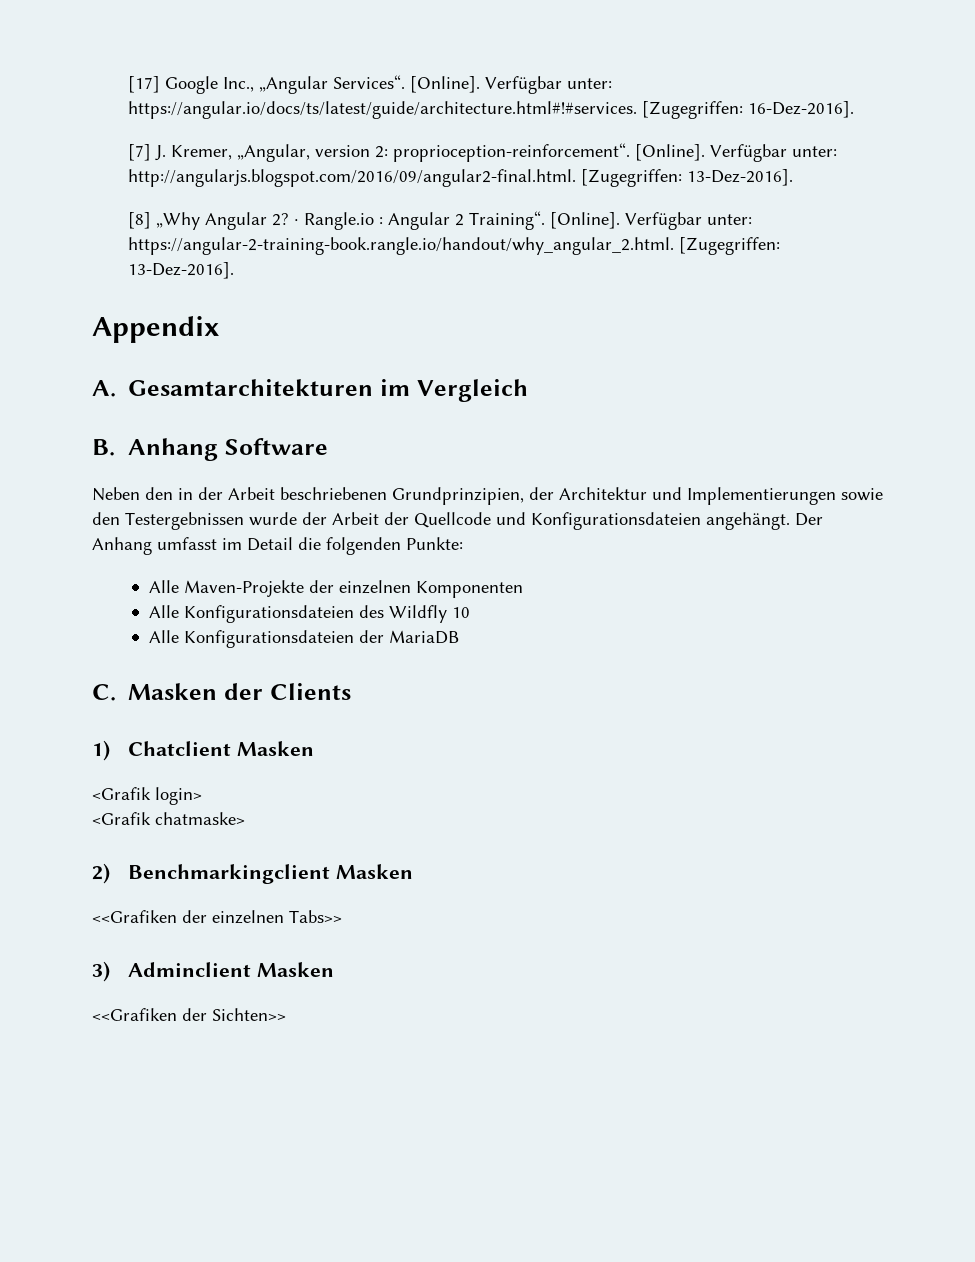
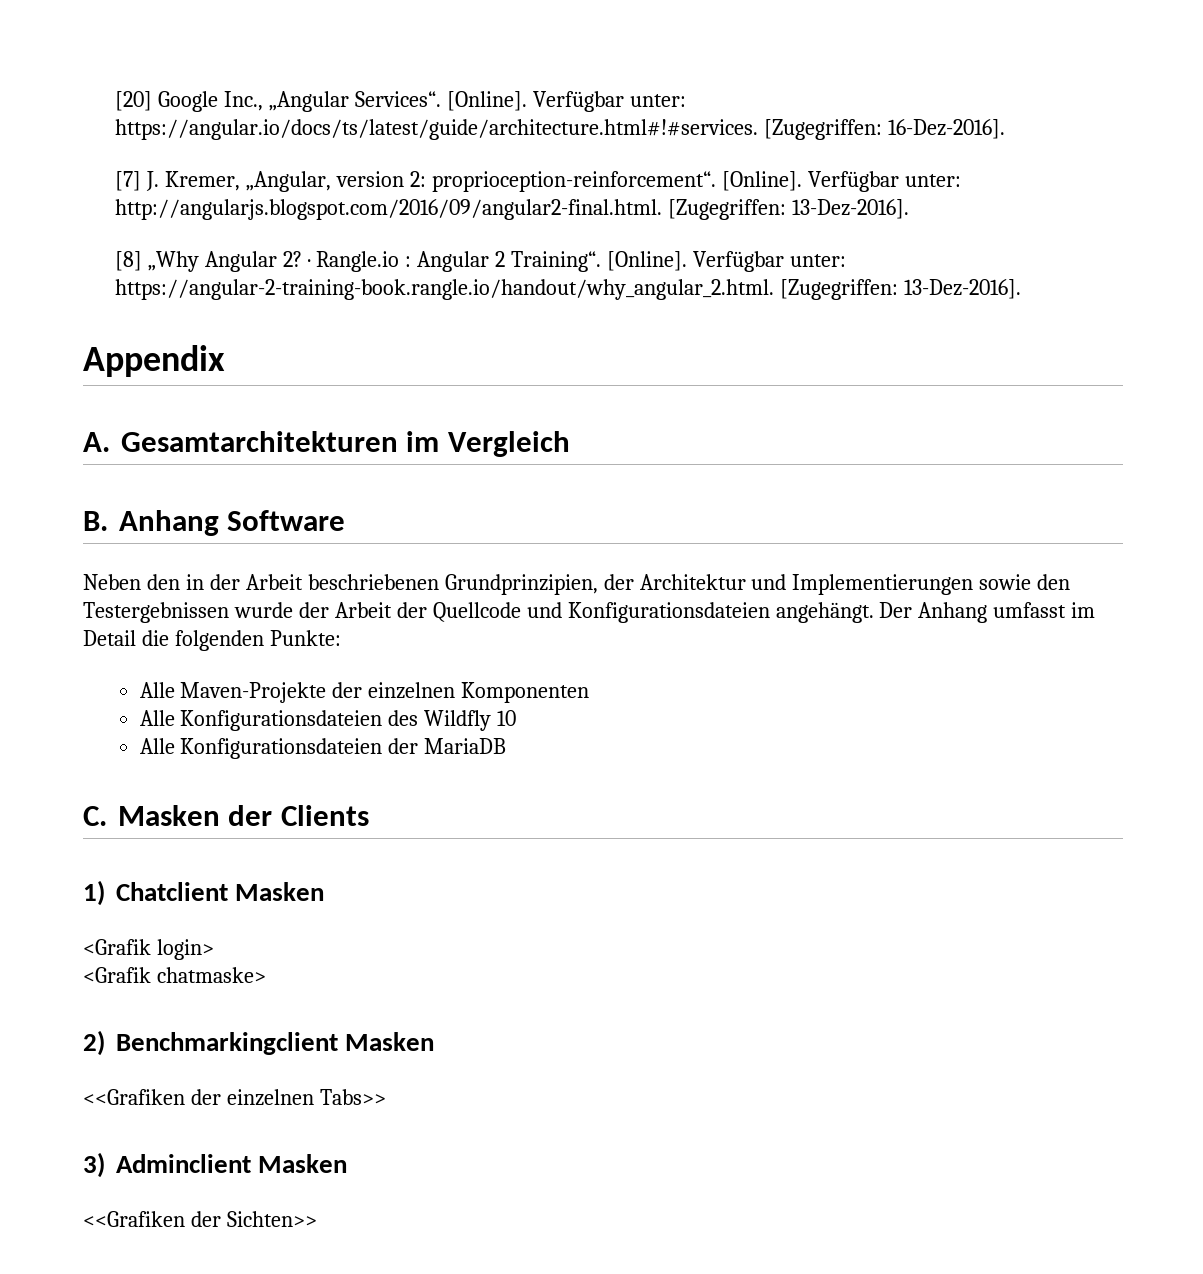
- [17] Google Inc., „Angular Services“.
+ [20] Google Inc., „Angular Services“.

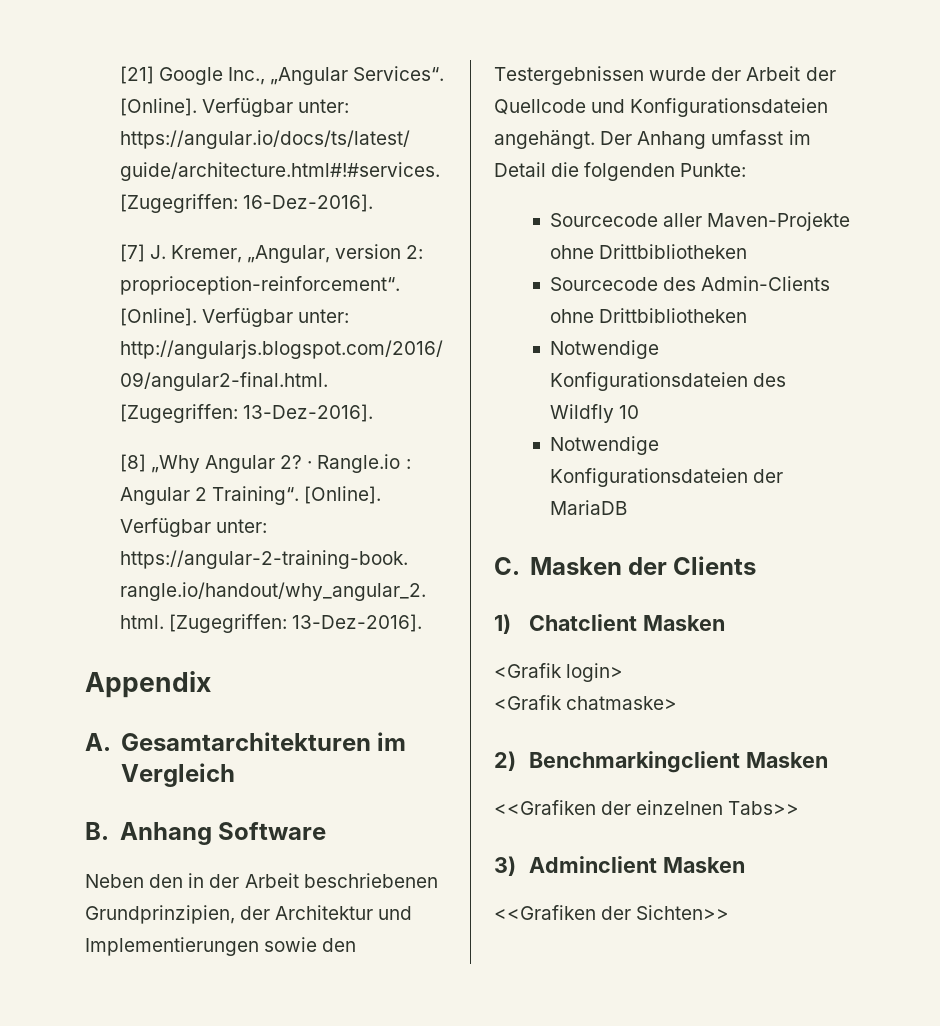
- [20] Google Inc., „Angular Services“.
+ [21] Google Inc., „Angular Services“.
- Alle Maven-Projekte der einzelnen Komponenten
- Alle Konfigurationsdateien des Wildfly 10
+ Sourcecode aller Maven-Projekte ohne Drittbibliotheken
+ Sourcecode des Admin-Clients ohne Drittbibliotheken
+ Notwendige Konfigurationsdateien des Wildfly 10
- Alle Konfigurationsdateien der MariaDB
+ Notwendige Konfigurationsdateien der MariaDB

